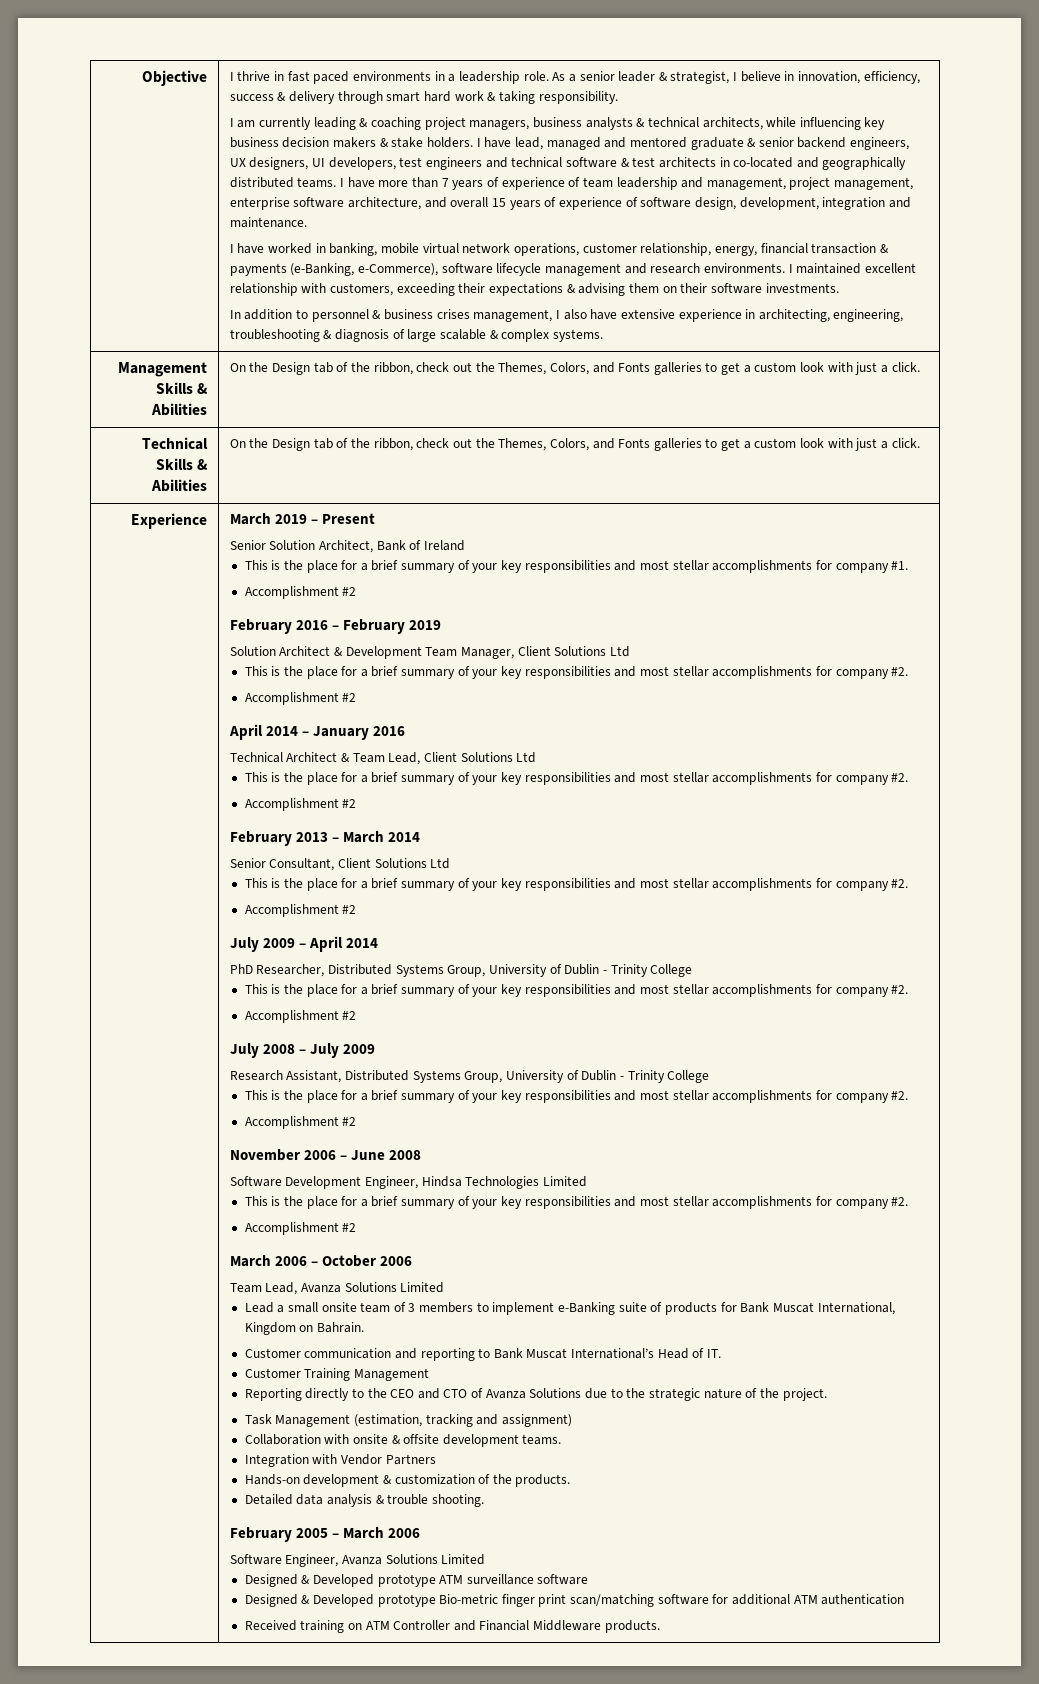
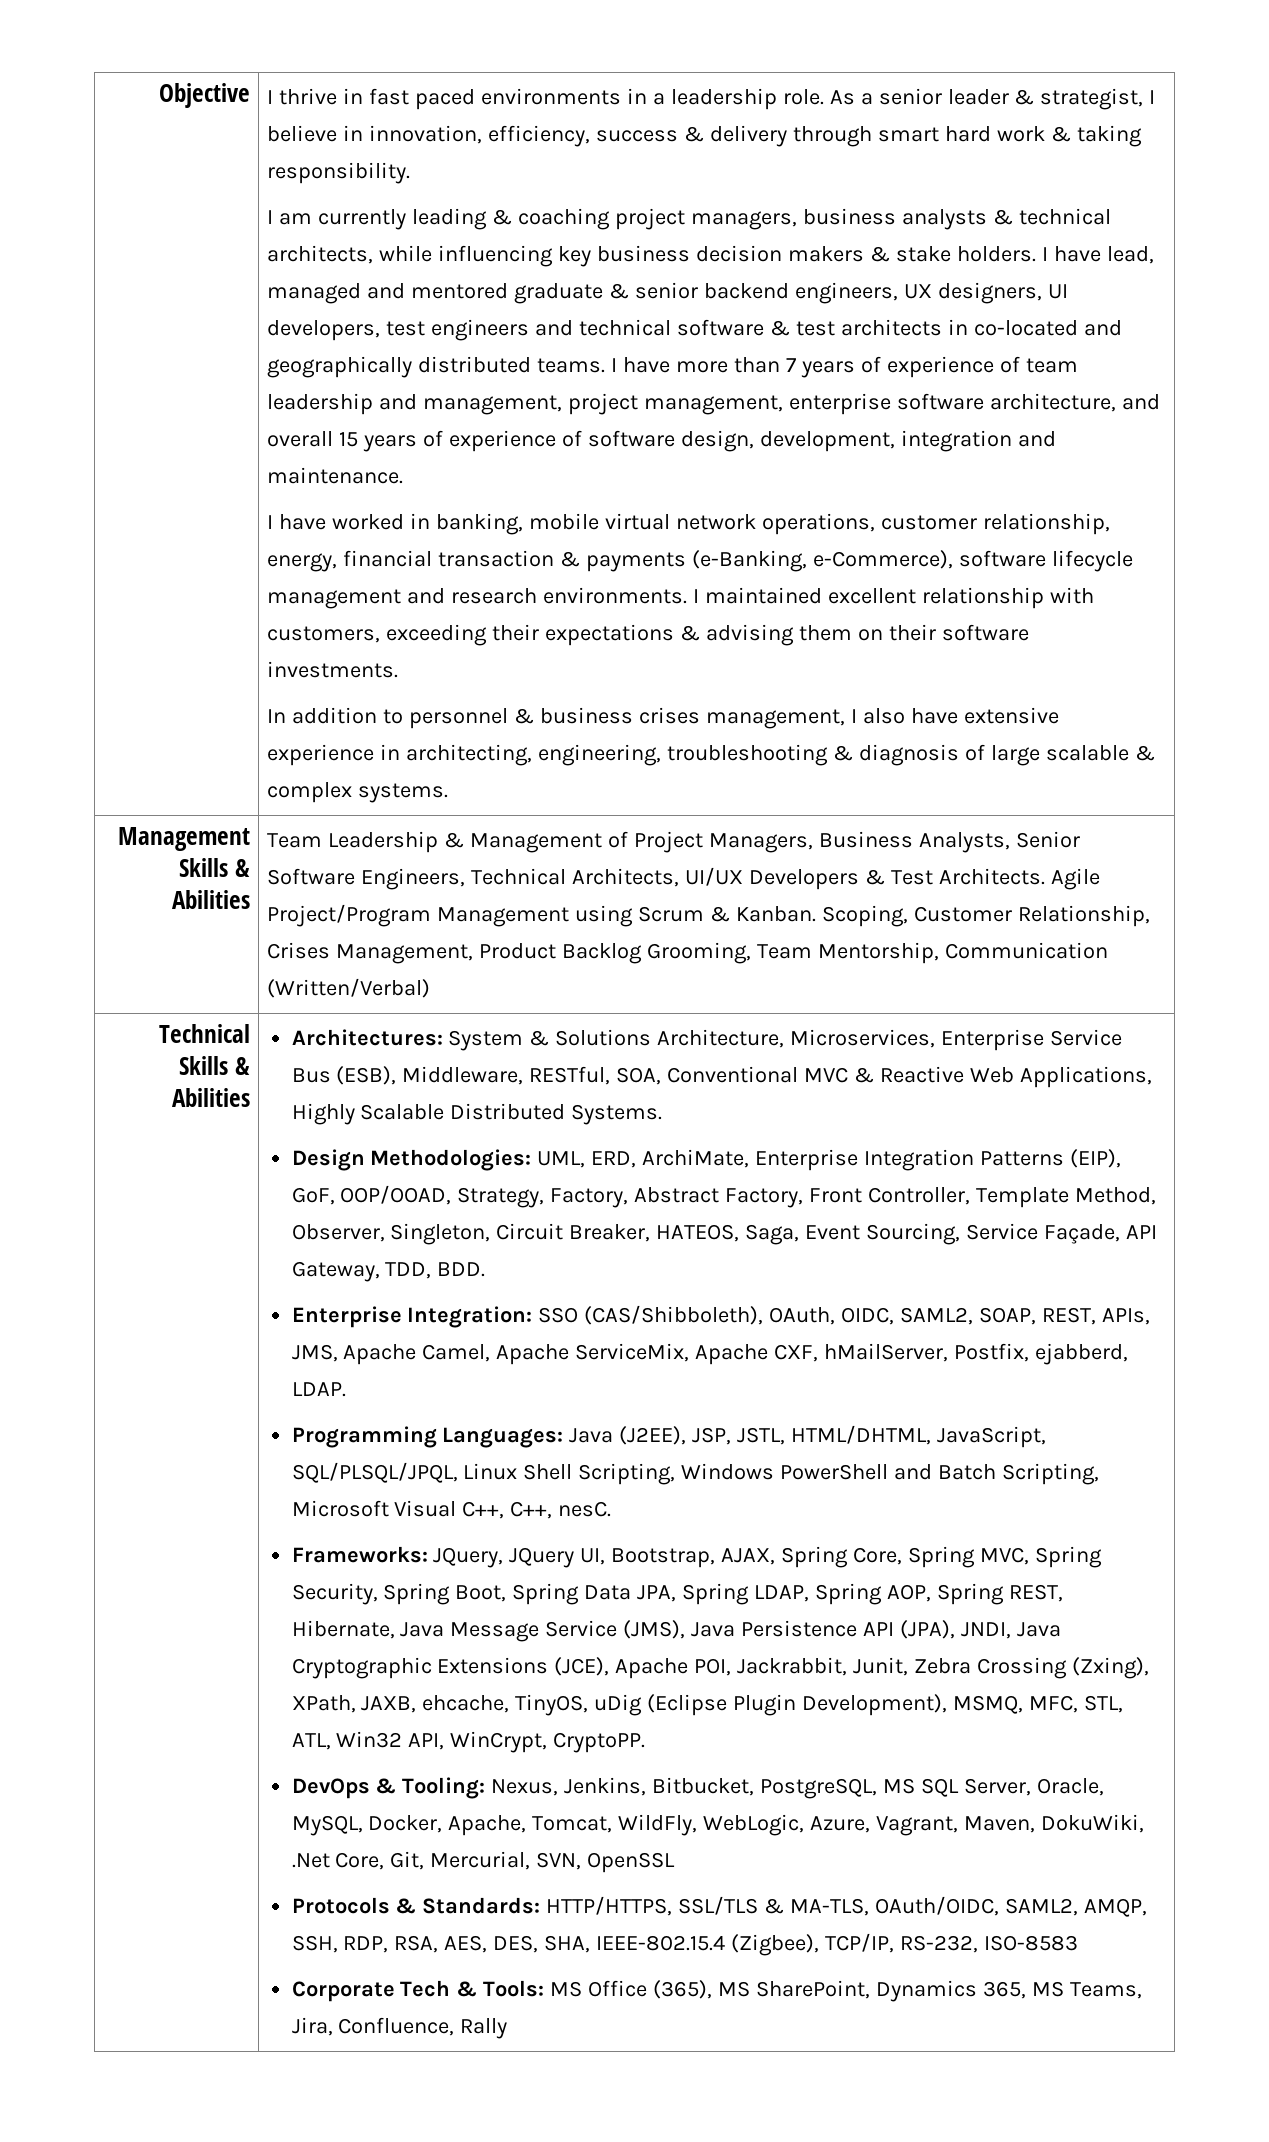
- Management Skills & Abilities | On the Design tab of the ribbon, check out the Themes, Colors, and Fonts galleries to get a custom look with just a click.
- Technical Skills & Abilities | On the Design tab of the ribbon, check out the Themes, Colors, and Fonts galleries to get a custom look with just a click.
- Experience | March 2019 – Present
- Senior Solution Architect, Bank of Ireland
- This is the place for a brief summary of your key responsibilities and most stellar accomplishments for company #1.
- Accomplishment #2
- February 2016 – February 2019
- Solution Architect & Development Team Manager, Client Solutions Ltd
- This is the place for a brief summary of your key responsibilities and most stellar accomplishments for company #2.
- Accomplishment #2
- April 2014 – January 2016
- Technical Architect & Team Lead, Client Solutions Ltd
- This is the place for a brief summary of your key responsibilities and most stellar accomplishments for company #2.
- Accomplishment #2
- February 2013 – March 2014
- Senior Consultant, Client Solutions Ltd
- This is the place for a brief summary of your key responsibilities and most stellar accomplishments for company #2.
- Accomplishment #2
- July 2009 – April 2014
- PhD Researcher, Distributed Systems Group, University of Dublin - Trinity College
- This is the place for a brief summary of your key responsibilities and most stellar accomplishments for company #2.
- Accomplishment #2
- July 2008 – July 2009
- Research Assistant, Distributed Systems Group, University of Dublin - Trinity College
- This is the place for a brief summary of your key responsibilities and most stellar accomplishments for company #2.
- Accomplishment #2
- November 2006 – June 2008
- Software Development Engineer, Hindsa Technologies Limited
- This is the place for a brief summary of your key responsibilities and most stellar accomplishments for company #2.
- Accomplishment #2
- March 2006 – October 2006
- Team Lead, Avanza Solutions Limited
- Lead a small onsite team of 3 members to implement e-Banking suite of products for Bank Muscat International, Kingdom on Bahrain.
- Customer communication and reporting to Bank Muscat International’s Head of IT.
- Customer Training Management
- Reporting directly to the CEO and CTO of Avanza Solutions due to the strategic nature of the project.
- Task Management (estimation, tracking and assignment)
- Collaboration with onsite & offsite development teams.
- Integration with Vendor Partners
- Hands-on development & customization of the products.
- Detailed data analysis & trouble shooting.
- February 2005 – March 2006
- Software Engineer, Avanza Solutions Limited
- Designed & Developed prototype ATM surveillance software
- Designed & Developed prototype Bio-metric finger print scan/matching software for additional ATM authentication
- Received training on ATM Controller and Financial Middleware products.
+ Management Skills & Abilities | Team Leadership & Management of Project Managers, Business Analysts, Senior Software Engineers, Technical Architects, UI/UX Developers & Test Architects. Agile Project/Program Management using Scrum & Kanban. Scoping, Customer Relationship, Crises Management, Product Backlog Grooming, Team Mentorship, Communication (Written/Verbal)
+ Technical Skills & Abilities | Architectures: System & Solutions Architecture, Microservices, Enterprise Service Bus (ESB), Middleware, RESTful, SOA, Conventional MVC & Reactive Web Applications, Highly Scalable Distributed Systems.
+ Design Methodologies: UML, ERD, ArchiMate, Enterprise Integration Patterns (EIP), GoF, OOP/OOAD, Strategy, Factory, Abstract Factory, Front Controller, Template Method, Observer, Singleton, Circuit Breaker, HATEOS, Saga, Event Sourcing, Service Façade, API Gateway, TDD, BDD.
+ Enterprise Integration: SSO (CAS/Shibboleth), OAuth, OIDC, SAML2, SOAP, REST, APIs, JMS, Apache Camel, Apache ServiceMix, Apache CXF, hMailServer, Postfix, ejabberd, LDAP.
+ Programming Languages: Java (J2EE), JSP, JSTL, HTML/DHTML, JavaScript, SQL/PLSQL/JPQL, Linux Shell Scripting, Windows PowerShell and Batch Scripting, Microsoft Visual C++, C++, nesC.
+ Frameworks: JQuery, JQuery UI, Bootstrap, AJAX, Spring Core, Spring MVC, Spring Security, Spring Boot, Spring Data JPA, Spring LDAP, Spring AOP, Spring REST, Hibernate, Java Message Service (JMS), Java Persistence API (JPA), JNDI, Java Cryptographic Extensions (JCE), Apache POI, Jackrabbit, Junit, Zebra Crossing (Zxing), XPath, JAXB, ehcache, TinyOS, uDig (Eclipse Plugin Development), MSMQ, MFC, STL, ATL, Win32 API, WinCrypt, CryptoPP.
+ DevOps & Tooling: Nexus, Jenkins, Bitbucket, PostgreSQL, MS SQL Server, Oracle, MySQL, Docker, Apache, Tomcat, WildFly, WebLogic, Azure, Vagrant, Maven, DokuWiki, .Net Core, Git, Mercurial, SVN, OpenSSL
+ Protocols & Standards: HTTP/HTTPS, SSL/TLS & MA-TLS, OAuth/OIDC, SAML2, AMQP, SSH, RDP, RSA, AES, DES, SHA, IEEE-802.15.4 (Zigbee), TCP/IP, RS-232, ISO-8583
+ Corporate Tech & Tools: MS Office (365), MS SharePoint, Dynamics 365, MS Teams, Jira, Confluence, Rally

